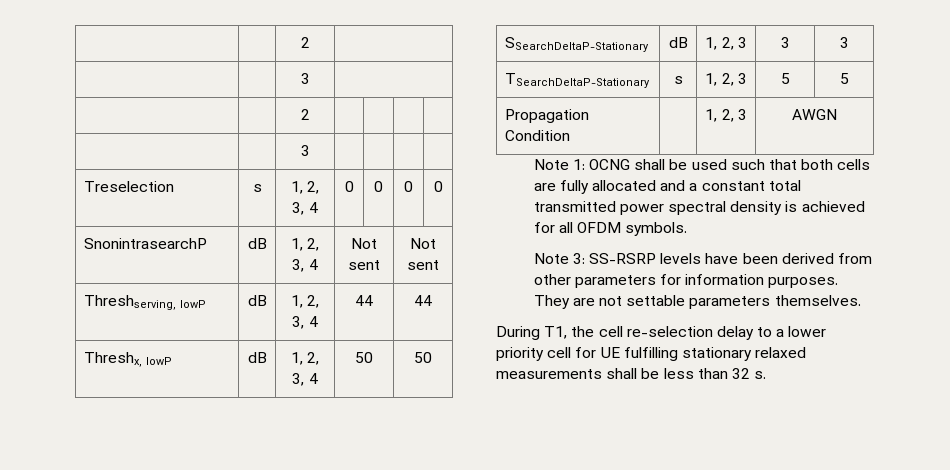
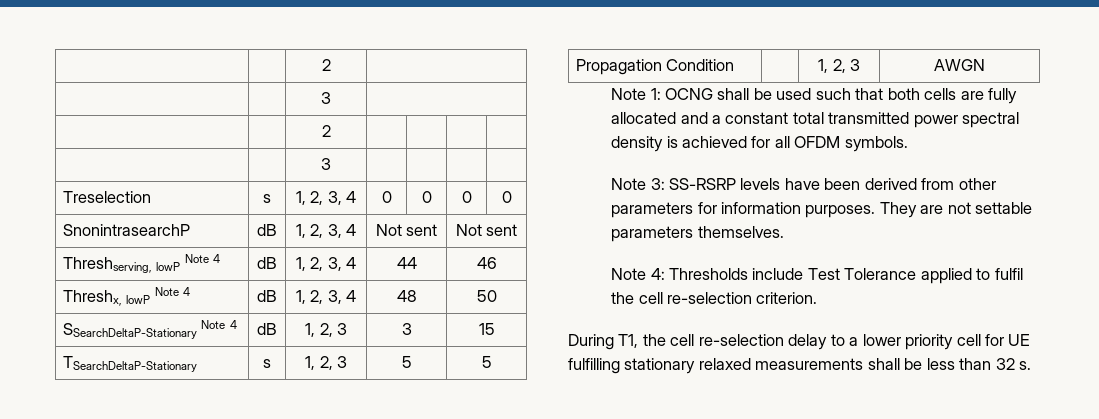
- Threshserving, lowP | dB | 1, 2, 3, 4 | 44 | 44
+ Threshserving, lowP Note 4 | dB | 1, 2, 3, 4 | 44 | 46
- Threshx, lowP | dB | 1, 2, 3, 4 | 50 | 50
+ Threshx, lowP Note 4 | dB | 1, 2, 3, 4 | 48 | 50
- SSearchDeltaP-Stationary | dB | 1, 2, 3 | 3 | 3
+ SSearchDeltaP-Stationary Note 4 | dB | 1, 2, 3 | 3 | 15
+ Note 4: Thresholds include Test Tolerance applied to fulfil the cell re-selection criterion.

